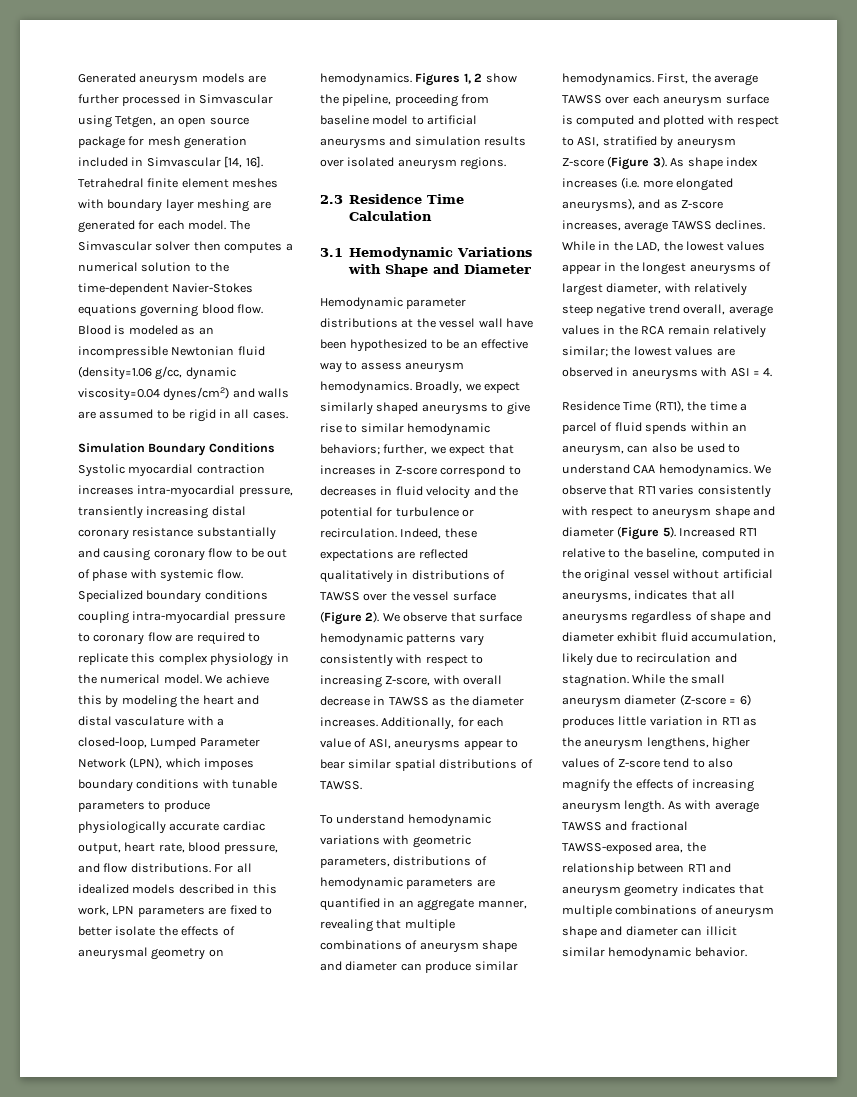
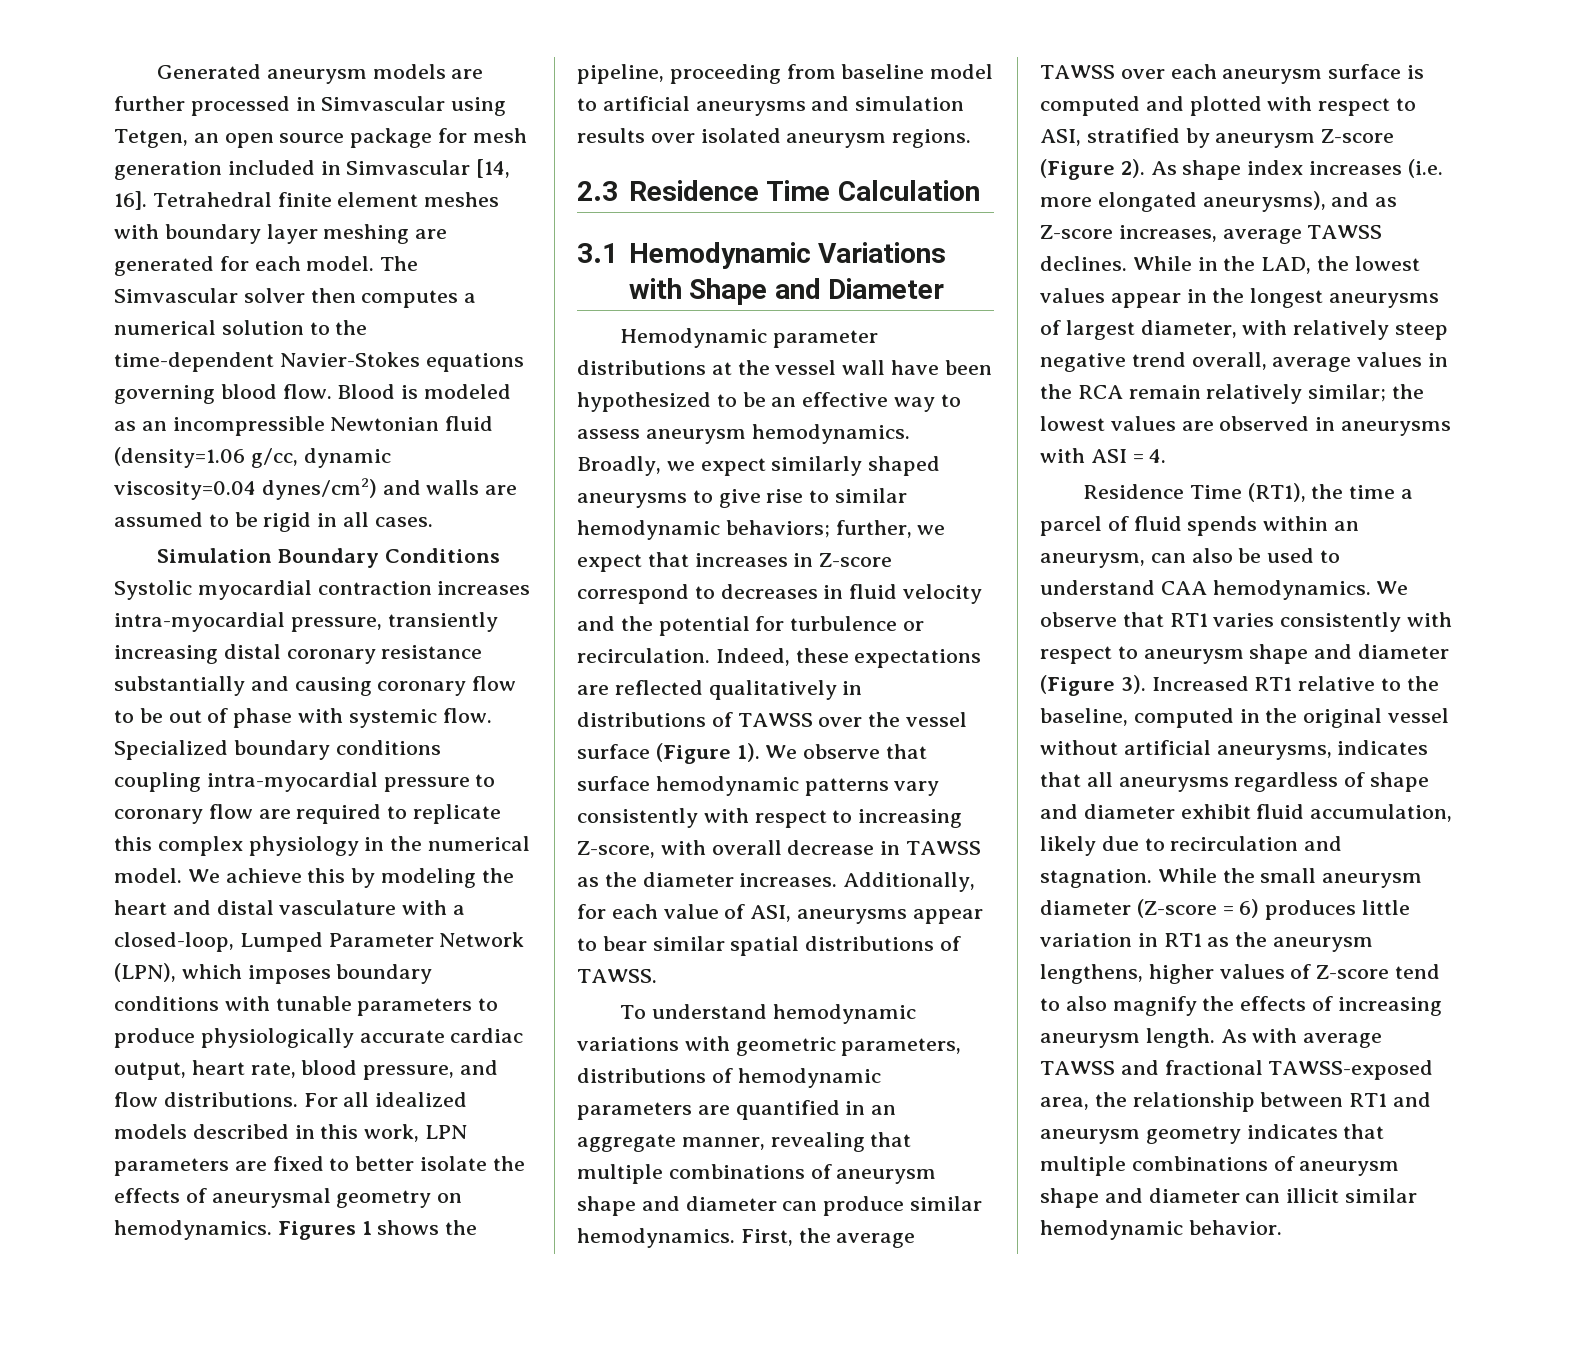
- Figures 1, 2 show the pipeline, proceeding from baseline model to artificial aneurysms and simulation results over isolated aneurysm regions.
+ Figures 1 shows the pipeline, proceeding from baseline model to artificial aneurysms and simulation results over isolated aneurysm regions.
- Indeed, these expectations are reflected qualitatively in distributions of TAWSS over the vessel surface (Figure 2).
+ Indeed, these expectations are reflected qualitatively in distributions of TAWSS over the vessel surface (Figure 1).
- First, the average TAWSS over each aneurysm surface is computed and plotted with respect to ASI, stratified by aneurysm Z-score (Figure 3).
+ First, the average TAWSS over each aneurysm surface is computed and plotted with respect to ASI, stratified by aneurysm Z-score (Figure 2).
- We observe that RT1 varies consistently with respect to aneurysm shape and diameter (Figure 5).
+ We observe that RT1 varies consistently with respect to aneurysm shape and diameter (Figure 3).

